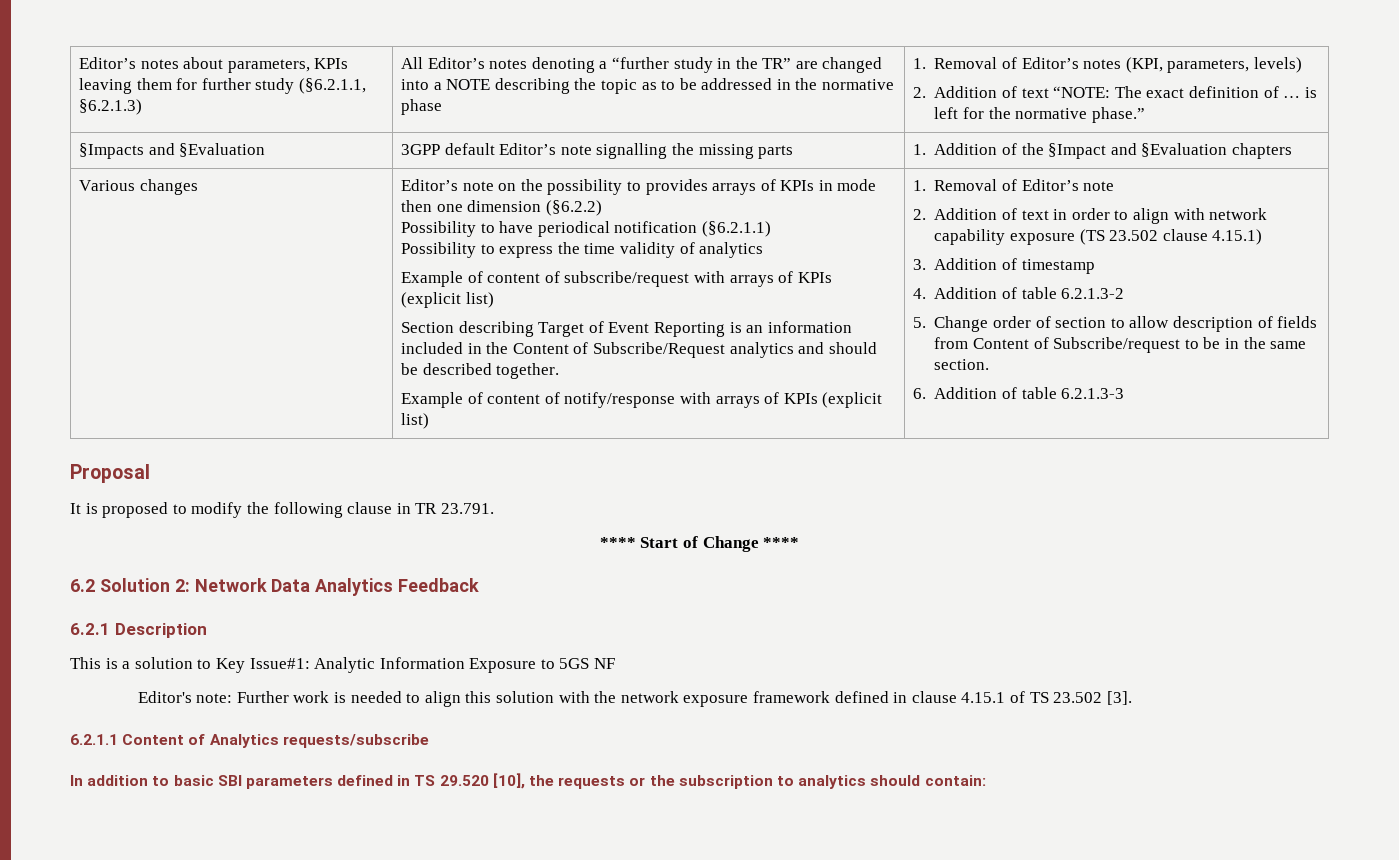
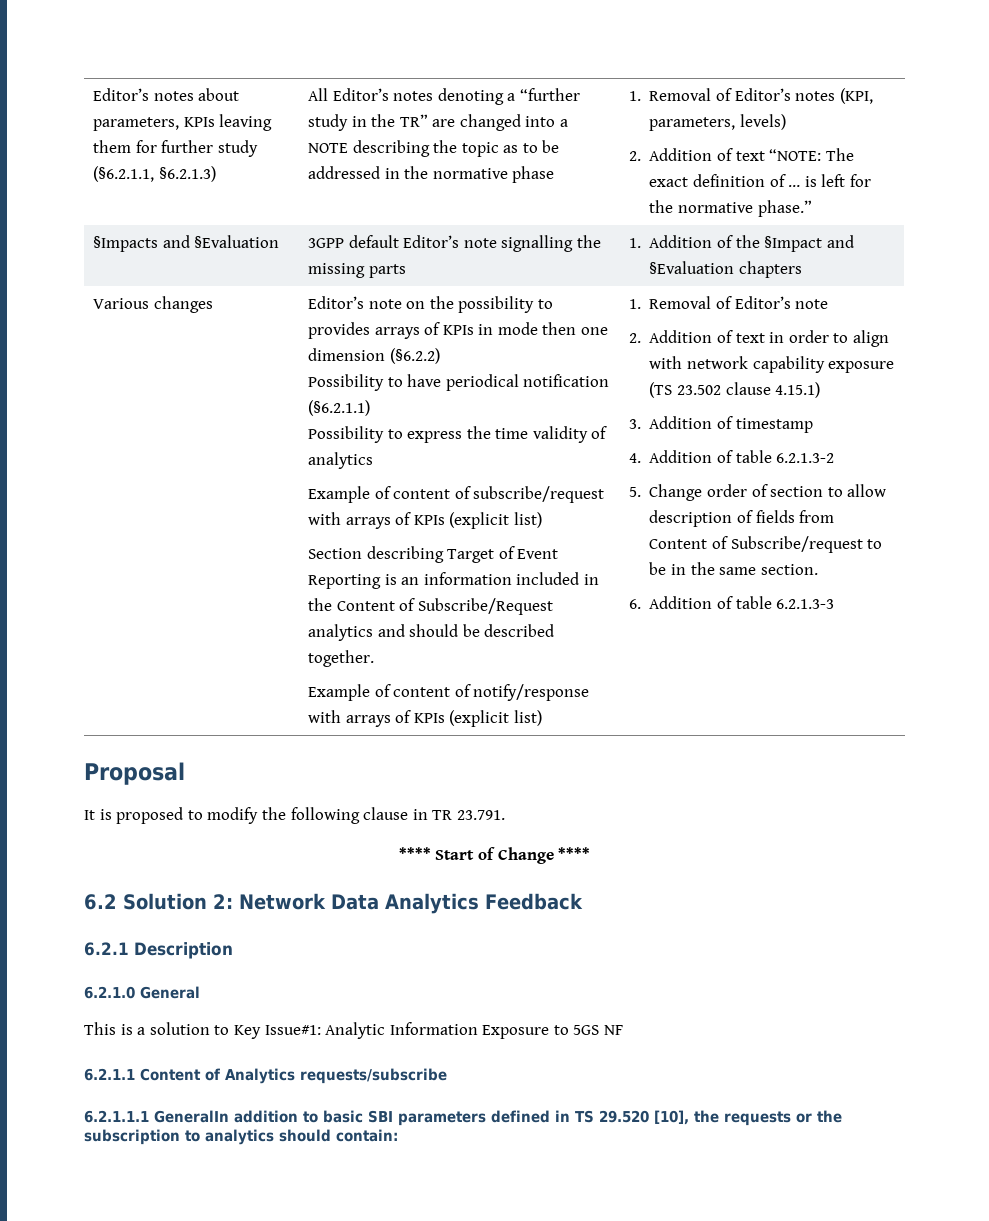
+ 6.2.1.0 General
- Editor's note: Further work is needed to align this solution with the network exposure framework defined in clause 4.15.1 of TS 23.502 [3].
- In addition to basic SBI parameters defined in TS 29.520 [10], the requests or the subscription to analytics should contain:
+ 6.2.1.1.1 GeneralIn addition to basic SBI parameters defined in TS 29.520 [10], the requests or the subscription to analytics should contain:

